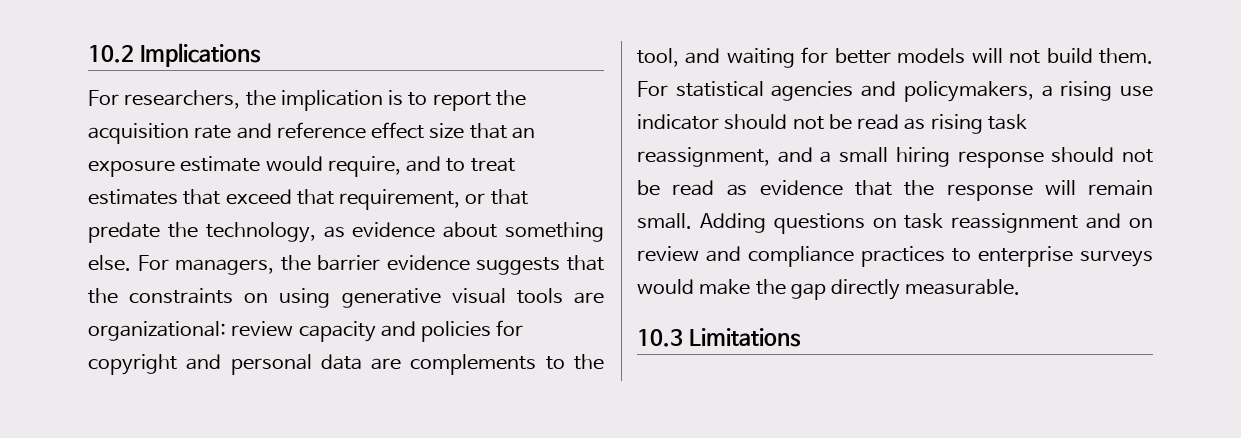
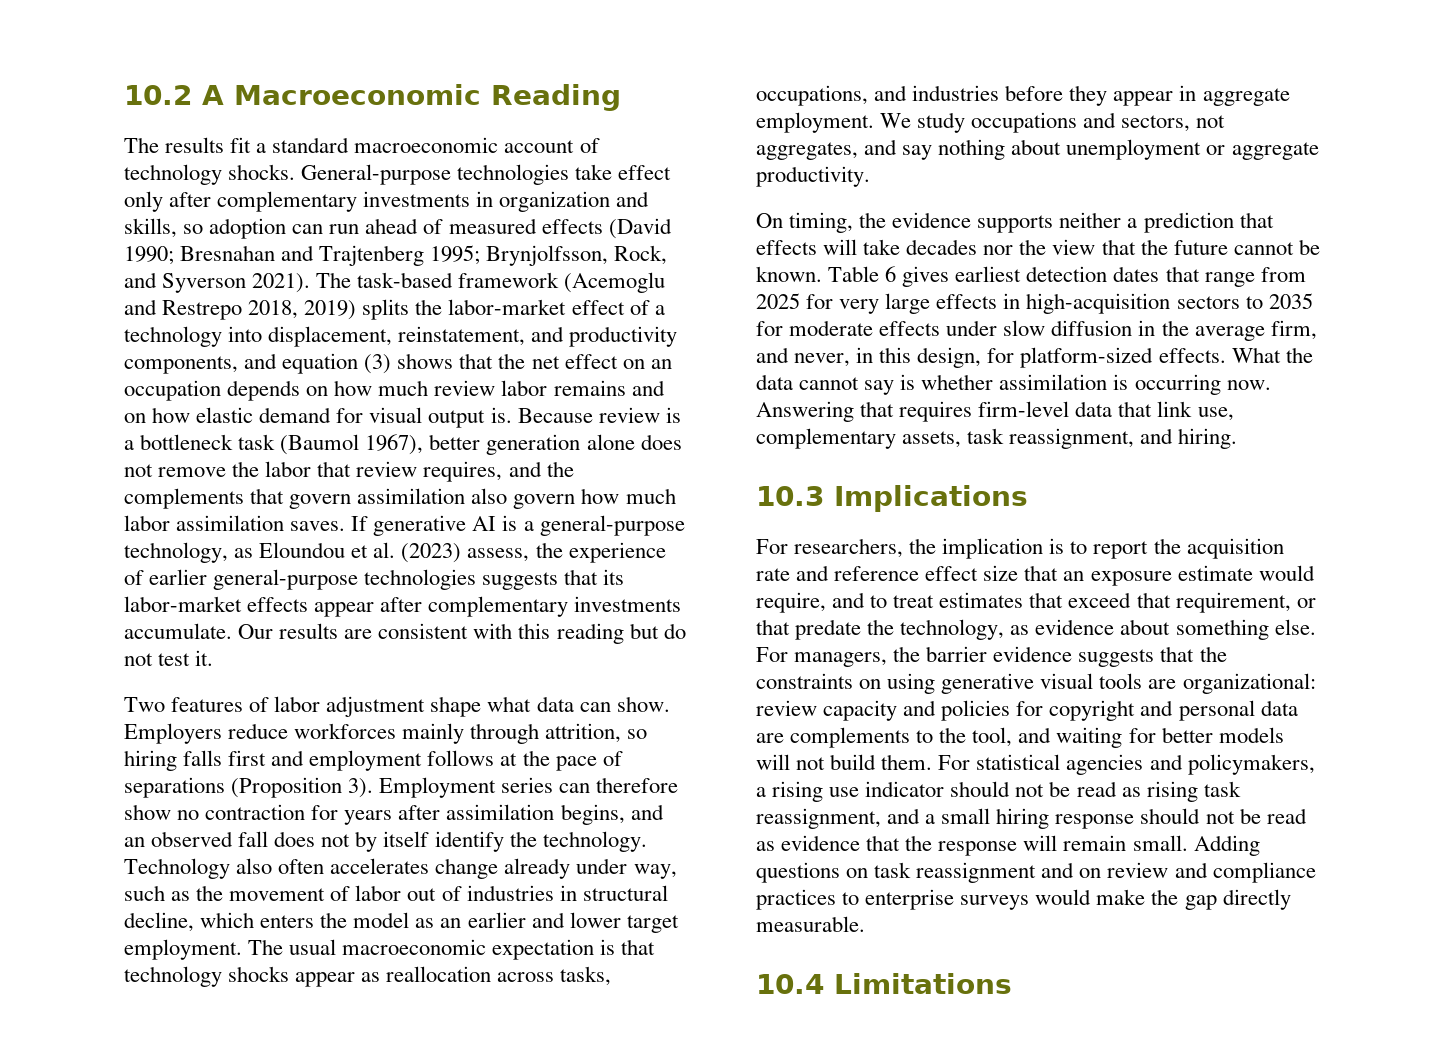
- 10.2 Implications
+ 10.2 A Macroeconomic Reading
+ The results fit a standard macroeconomic account of technology shocks. General-purpose technologies take effect only after complementary investments in organization and skills, so adoption can run ahead of measured effects (David 1990; Bresnahan and Trajtenberg 1995; Brynjolfsson, Rock, and Syverson 2021). The task-based framework (Acemoglu and Restrepo 2018, 2019) splits the labor-market effect of a technology into displacement, reinstatement, and productivity components, and equation (3) shows that the net effect on an occupation depends on how much review labor remains and on how elastic demand for visual output is. Because review is a bottleneck task (Baumol 1967), better generation alone does not remove the labor that review requires, and the complements that govern assimilation also govern how much labor assimilation saves. If generative AI is a general-purpose technology, as Eloundou et al. (2023) assess, the experience of earlier general-purpose technologies suggests that its labor-market effects appear after complementary investments accumulate. Our results are consistent with this reading but do not test it.
+ Two features of labor adjustment shape what data can show. Employers reduce workforces mainly through attrition, so hiring falls first and employment follows at the pace of separations (Proposition 3). Employment series can therefore show no contraction for years after assimilation begins, and an observed fall does not by itself identify the technology. Technology also often accelerates change already under way, such as the movement of labor out of industries in structural decline, which enters the model as an earlier and lower target employment. The usual macroeconomic expectation is that technology shocks appear as reallocation across tasks, occupations, and industries before they appear in aggregate employment. We study occupations and sectors, not aggregates, and say nothing about unemployment or aggregate productivity.
+ On timing, the evidence supports neither a prediction that effects will take decades nor the view that the future cannot be known. Table 6 gives earliest detection dates that range from 2025 for very large effects in high-acquisition sectors to 2035 for moderate effects under slow diffusion in the average firm, and never, in this design, for platform-sized effects. What the data cannot say is whether assimilation is occurring now. Answering that requires firm-level data that link use, complementary assets, task reassignment, and hiring.
+ 10.3 Implications
- 10.3 Limitations
+ 10.4 Limitations

